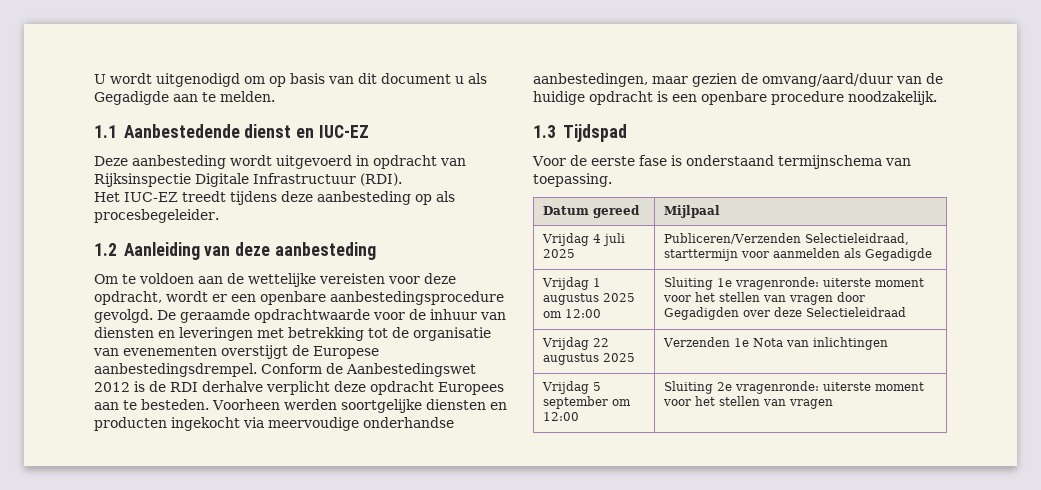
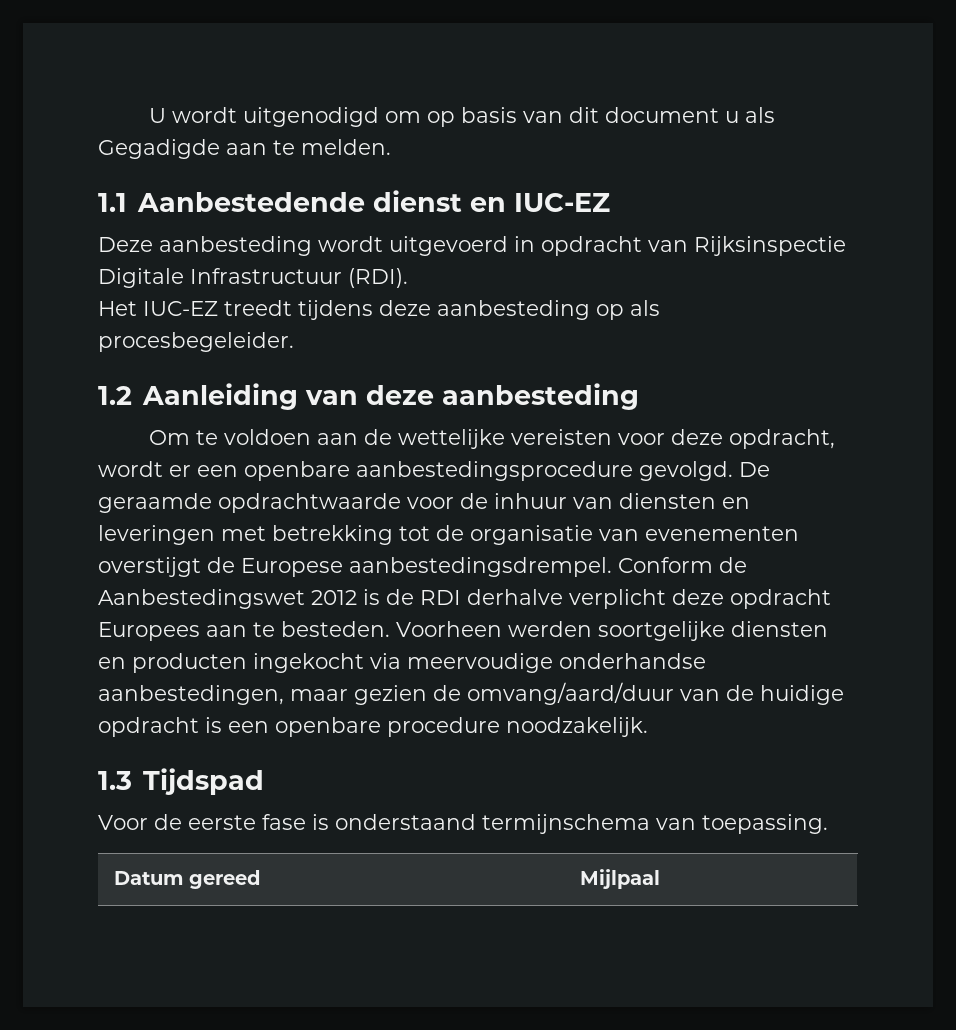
- Vrijdag 4 juli 2025 | Publiceren/Verzenden Selectieleidraad, starttermijn voor aanmelden als Gegadigde
- Vrijdag 1 augustus 2025 om 12:00 | Sluiting 1e vragenronde: uiterste moment voor het stellen van vragen door Gegadigden over deze Selectieleidraad
- Vrijdag 22 augustus 2025 | Verzenden 1e Nota van inlichtingen
- Vrijdag 5 september om 12:00 | Sluiting 2e vragenronde: uiterste moment voor het stellen van vragen

